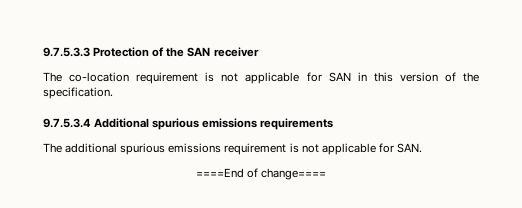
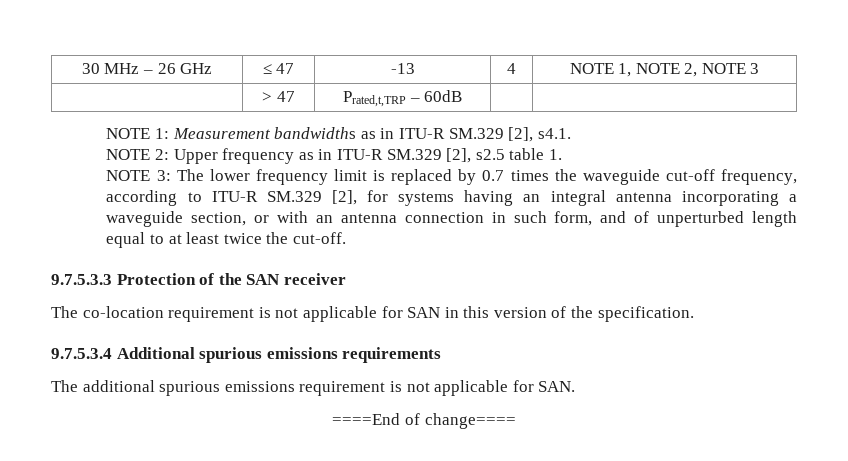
+ 30 MHz – 26 GHz | ≤ 47 | -13 | 4 | NOTE 1, NOTE 2, NOTE 3
+ | > 47 | Prated,t,TRP – 60dB | |
+ NOTE 1: Measurement bandwidths as in ITU-R SM.329 [2], s4.1.
+ NOTE 2: Upper frequency as in ITU-R SM.329 [2], s2.5 table 1.
+ NOTE 3: The lower frequency limit is replaced by 0.7 times the waveguide cut-off frequency, according to ITU-R SM.329 [2], for systems having an integral antenna incorporating a waveguide section, or with an antenna connection in such form, and of unperturbed length equal to at least twice the cut-off.

